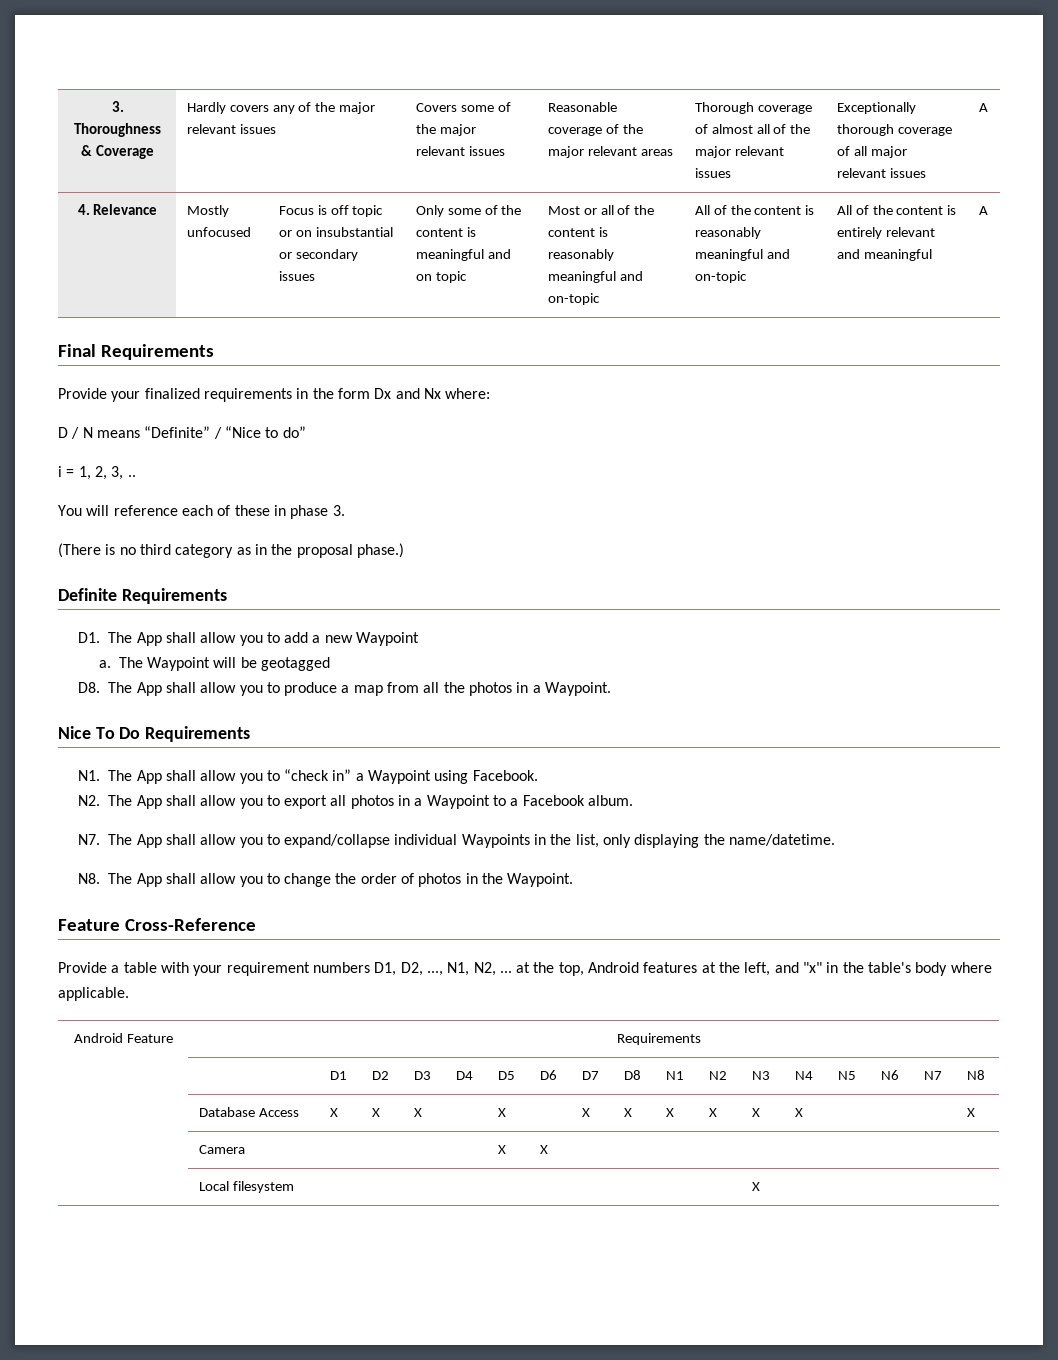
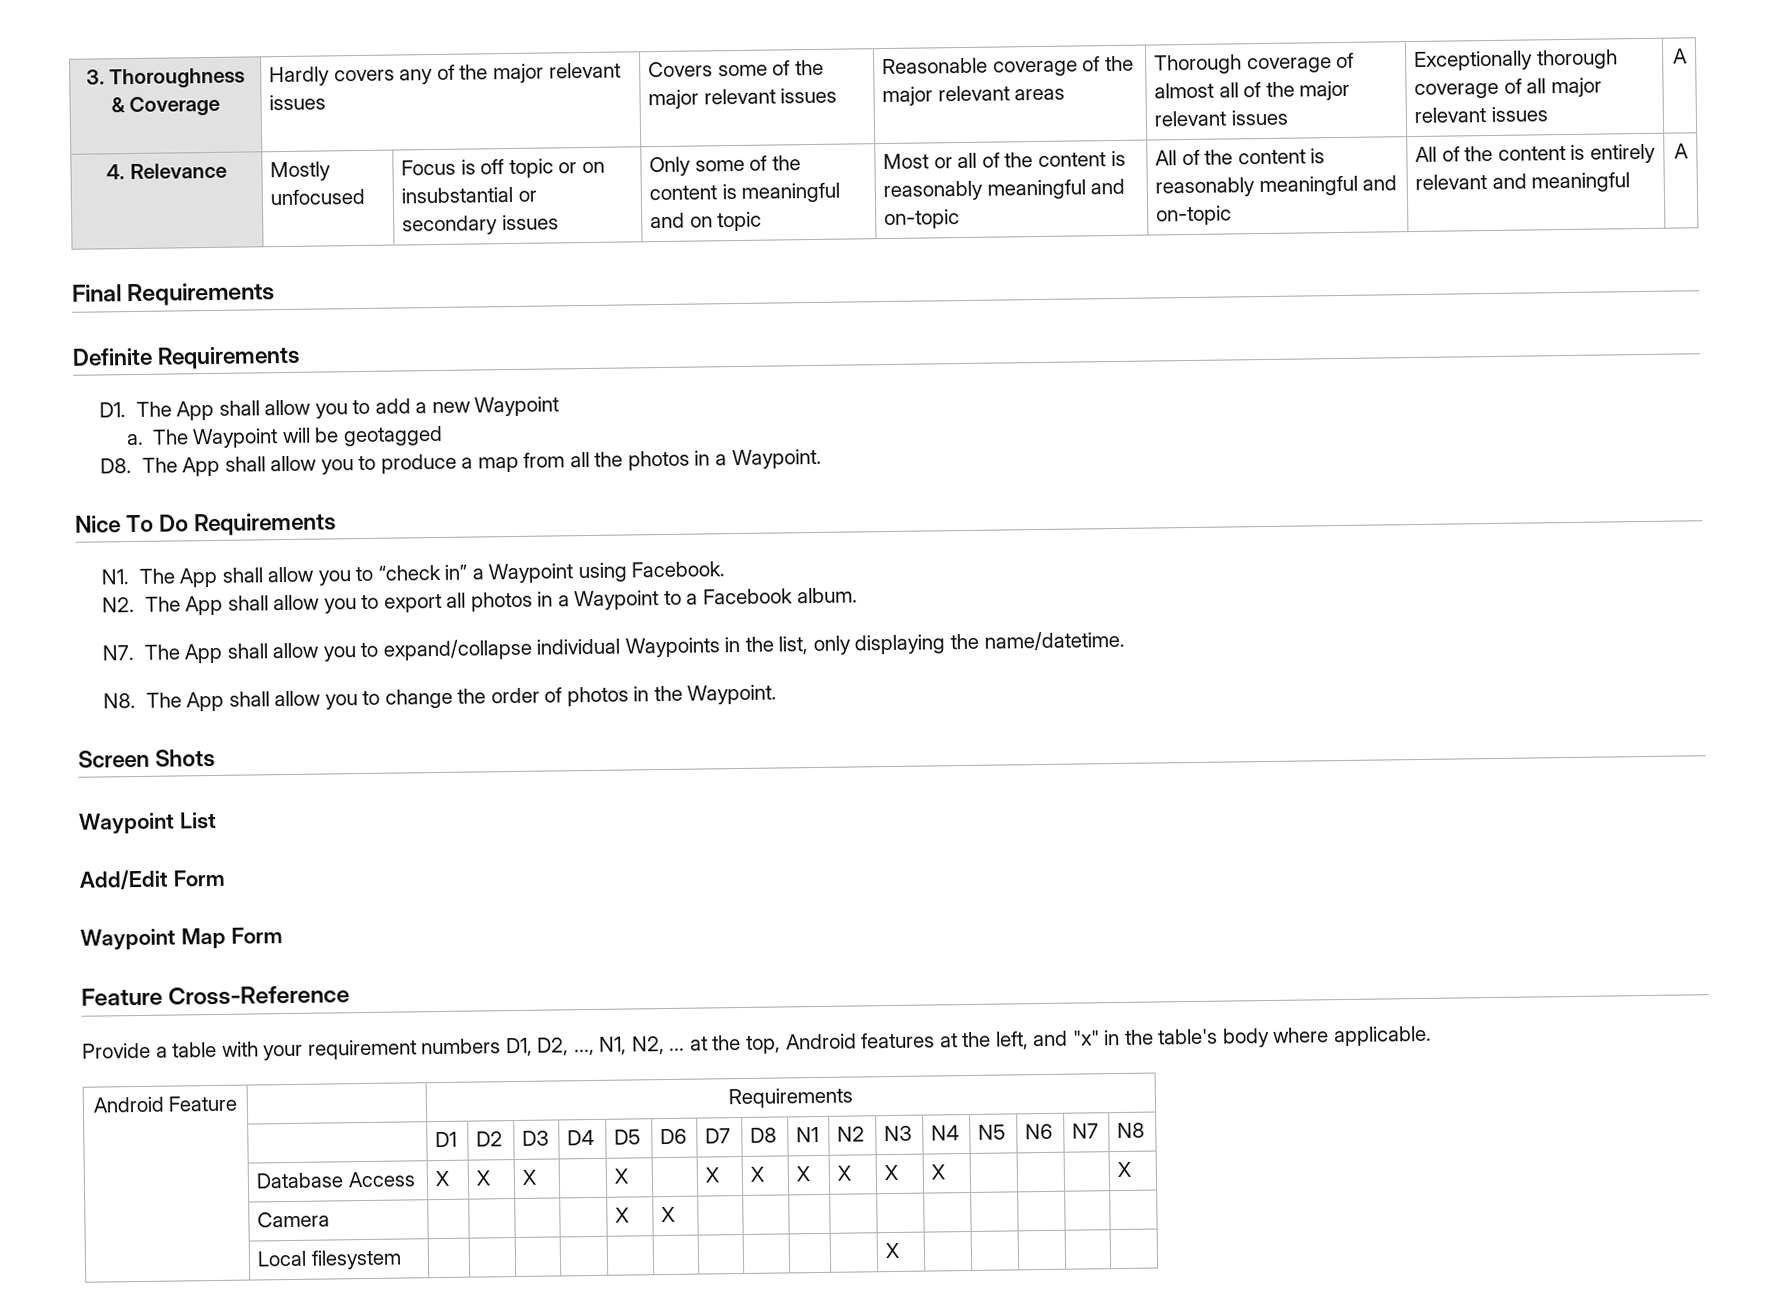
- Provide your finalized requirements in the form Dx and Nx where:
- D / N means “Definite” / “Nice to do”
- i = 1, 2, 3, ..
- You will reference each of these in phase 3.
- (There is no third category as in the proposal phase.)
+ Screen Shots
+ Waypoint List
+ Add/Edit Form
+ Waypoint Map Form

